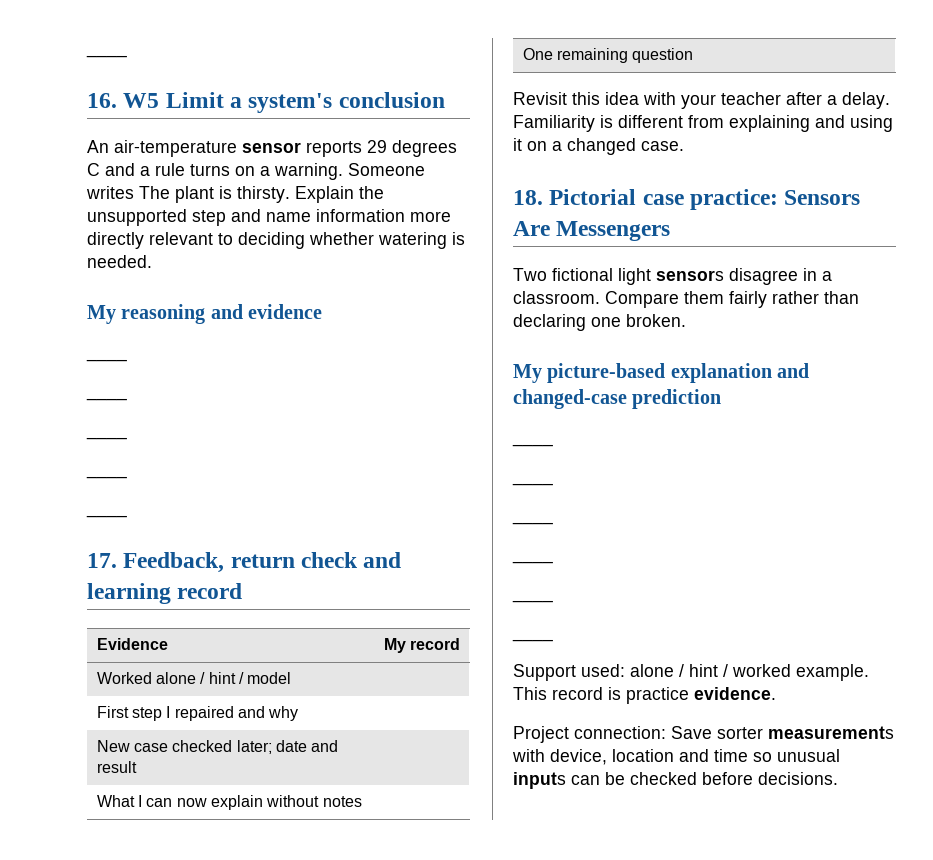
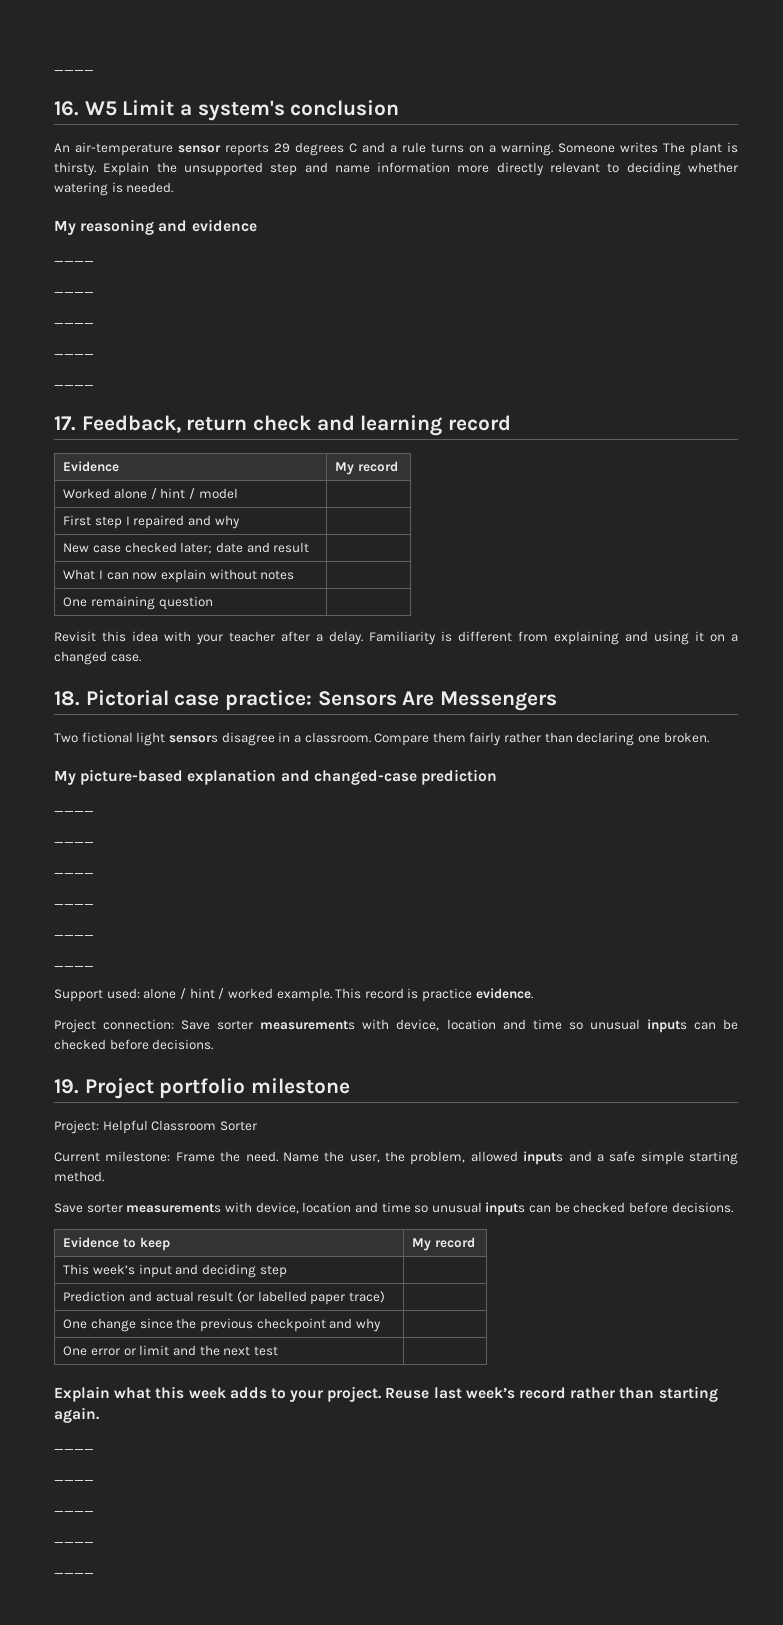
+ 19. Project portfolio milestone
+ Project: Helpful Classroom Sorter
+ Current milestone: Frame the need. Name the user, the problem, allowed inputs and a safe simple starting method.
+ Save sorter measurements with device, location and time so unusual inputs can be checked before decisions.
+ Evidence to keep | My record
+ This week’s input and deciding step |
+ Prediction and actual result (or labelled paper trace) |
+ One change since the previous checkpoint and why |
+ One error or limit and the next test |
+ Explain what this week adds to your project. Reuse last week’s record rather than starting again.
+ ____
+ ____
+ ____
+ ____
+ ____

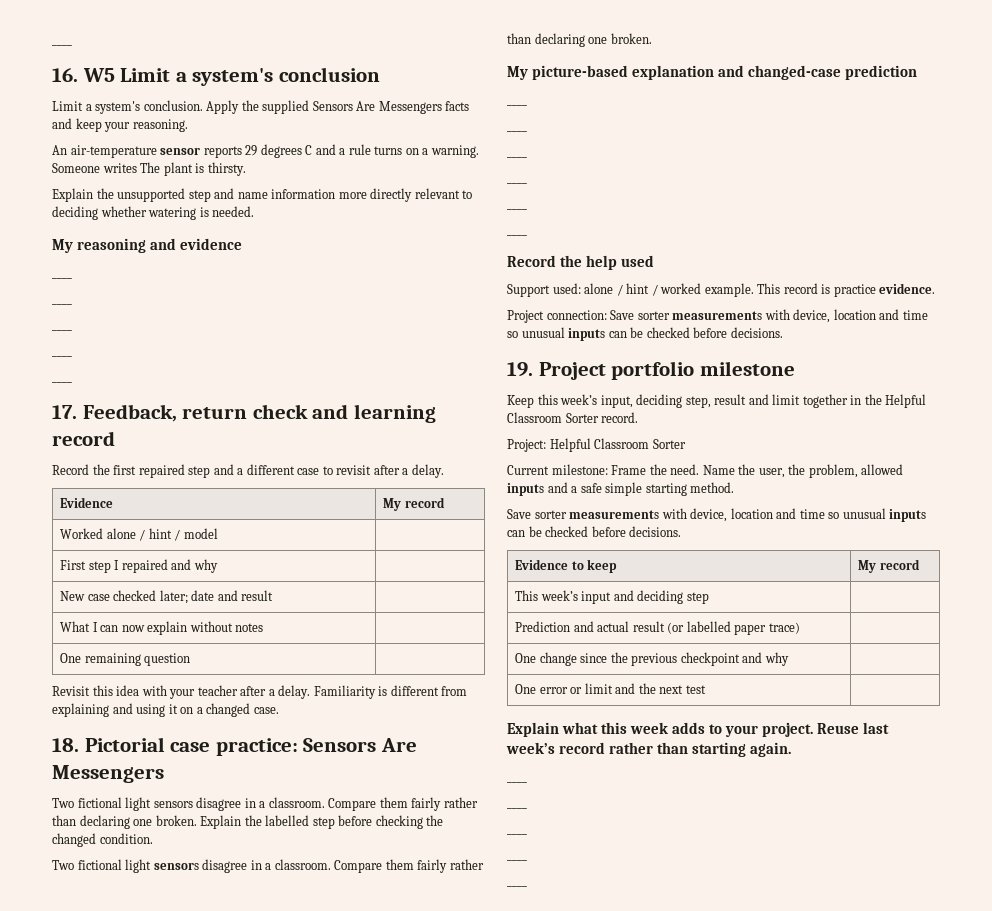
+ Limit a system's conclusion. Apply the supplied Sensors Are Messengers facts and keep your reasoning.
- Someone writes The plant is thirsty. Explain the unsupported step and name information more directly relevant to deciding whether watering is needed.
+ Someone writes The plant is thirsty.
+ Explain the unsupported step and name information more directly relevant to deciding whether watering is needed.
+ Record the first repaired step and a different case to revisit after a delay.
+ Two fictional light sensors disagree in a classroom. Compare them fairly rather than declaring one broken. Explain the labelled step before checking the changed condition.
+ Record the help used
+ Keep this week’s input, deciding step, result and limit together in the Helpful Classroom Sorter record.

